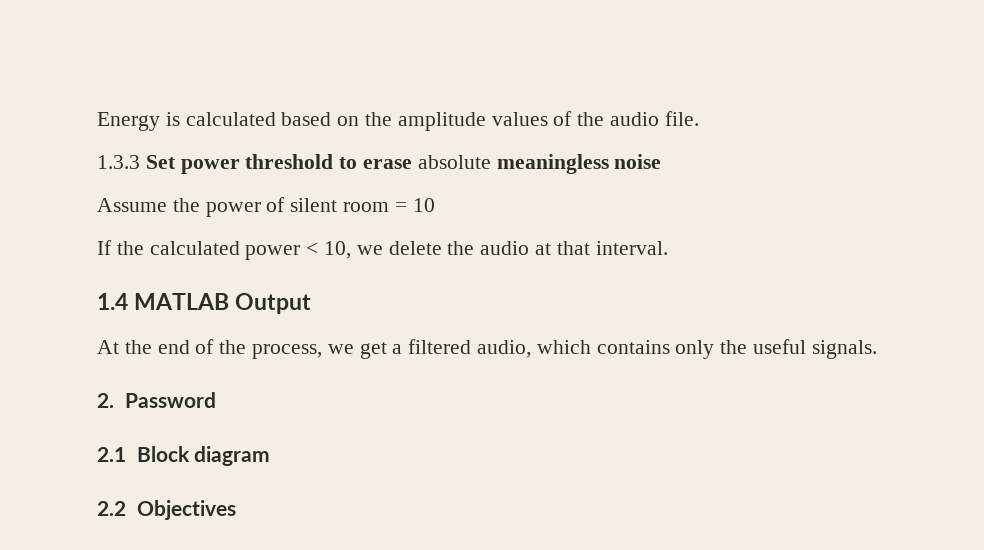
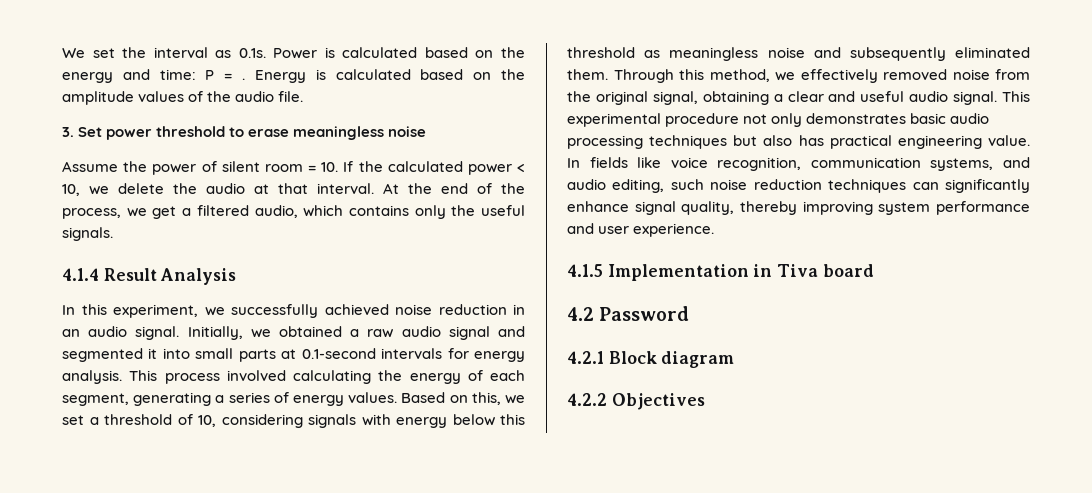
+ We set the interval as 0.1s. Power is calculated based on the energy and time: P = .
- 1.3.3 Set power threshold to erase absolute meaningless noise
+ 3. Set power threshold to erase meaningless noise
- Assume the power of silent room = 10
- If the calculated power < 10, we delete the audio at that interval.
- 1.4 MATLAB Output
- At the end of the process, we get a filtered audio, which contains only the useful signals.
+ Assume the power of silent room = 10. If the calculated power < 10, we delete the audio at that interval. At the end of the process, we get a filtered audio, which contains only the useful signals.
- 2. Password
+ 4.1.4 Result Analysis
+ In this experiment, we successfully achieved noise reduction in an audio signal. Initially, we obtained a raw audio signal and segmented it into small parts at 0.1-second intervals for energy analysis. This process involved calculating the energy of each segment, generating a series of energy values. Based on this, we set a threshold of 10, considering signals with energy below this threshold as meaningless noise and subsequently eliminated them. Through this method, we effectively removed noise from the original signal, obtaining a clear and useful audio signal. This experimental procedure not only demonstrates basic audio processing techniques but also has practical engineering value. In fields like voice recognition, communication systems, and audio editing, such noise reduction techniques can significantly enhance signal quality, thereby improving system performance and user experience.
+ 4.1.5 Implementation in Tiva board
+ 4.2 Password
- 2.1 Block diagram
+ 4.2.1 Block diagram
- 2.2 Objectives
+ 4.2.2 Objectives

